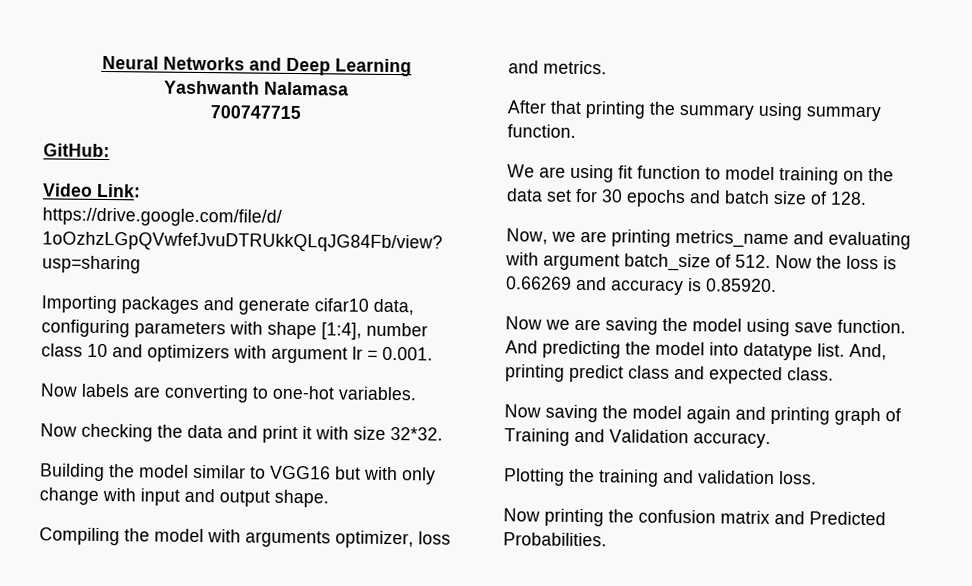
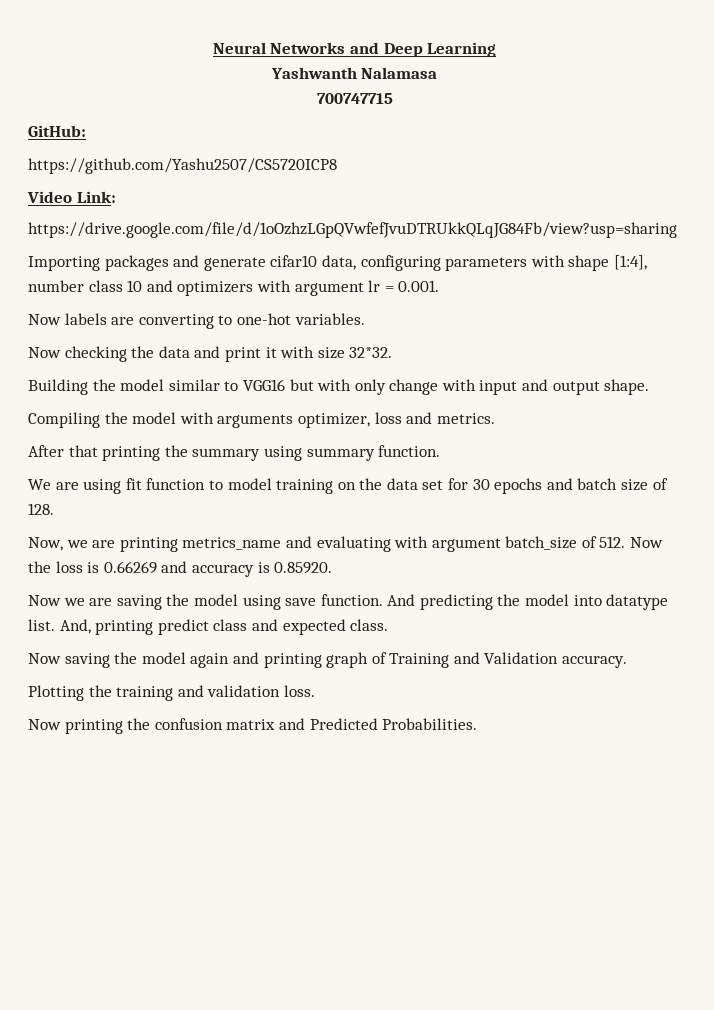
+ https://github.com/Yashu2507/CS5720ICP8

